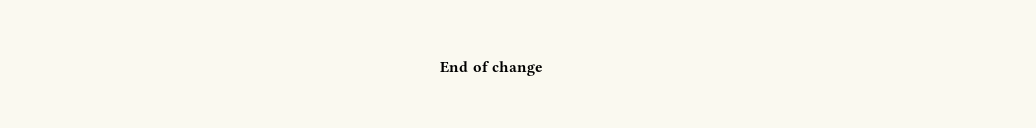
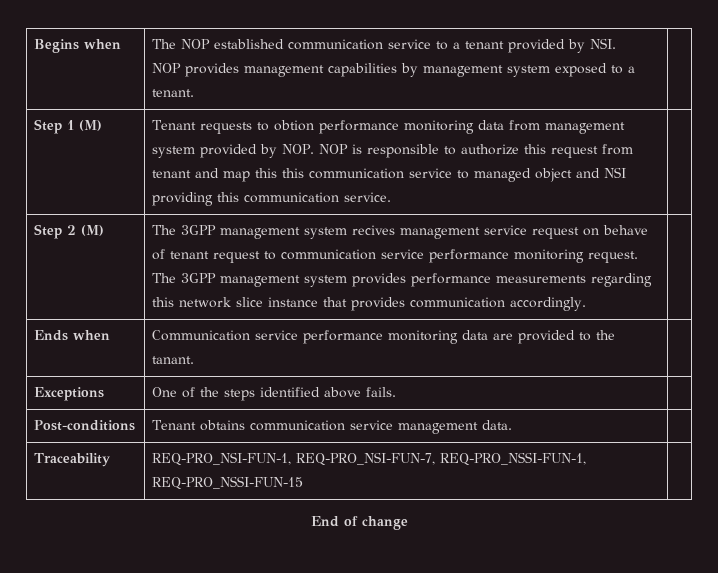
+ Begins when | The NOP established communication service to a tenant provided by NSI.
+ NOP provides management capabilities by management system exposed to a tenant. |
+ Step 1 (M) | Tenant requests to obtion performance monitoring data from management system provided by NOP. NOP is responsible to authorize this request from tenant and map this this communication service to managed object and NSI providing this communication service. |
+ Step 2 (M) | The 3GPP management system recives management service request on behave of tenant request to communication service performance monitoring request. The 3GPP management system provides performance measurements regarding this network slice instance that provides communication accordingly. |
+ Ends when | Communication service performance monitoring data are provided to the tanant. |
+ Exceptions | One of the steps identified above fails. |
+ Post-conditions | Tenant obtains communication service management data. |
+ Traceability | REQ-PRO_NSI-FUN-1, REQ-PRO_NSI-FUN-7, REQ-PRO_NSSI-FUN-1, REQ-PRO_NSSI-FUN-15 |

